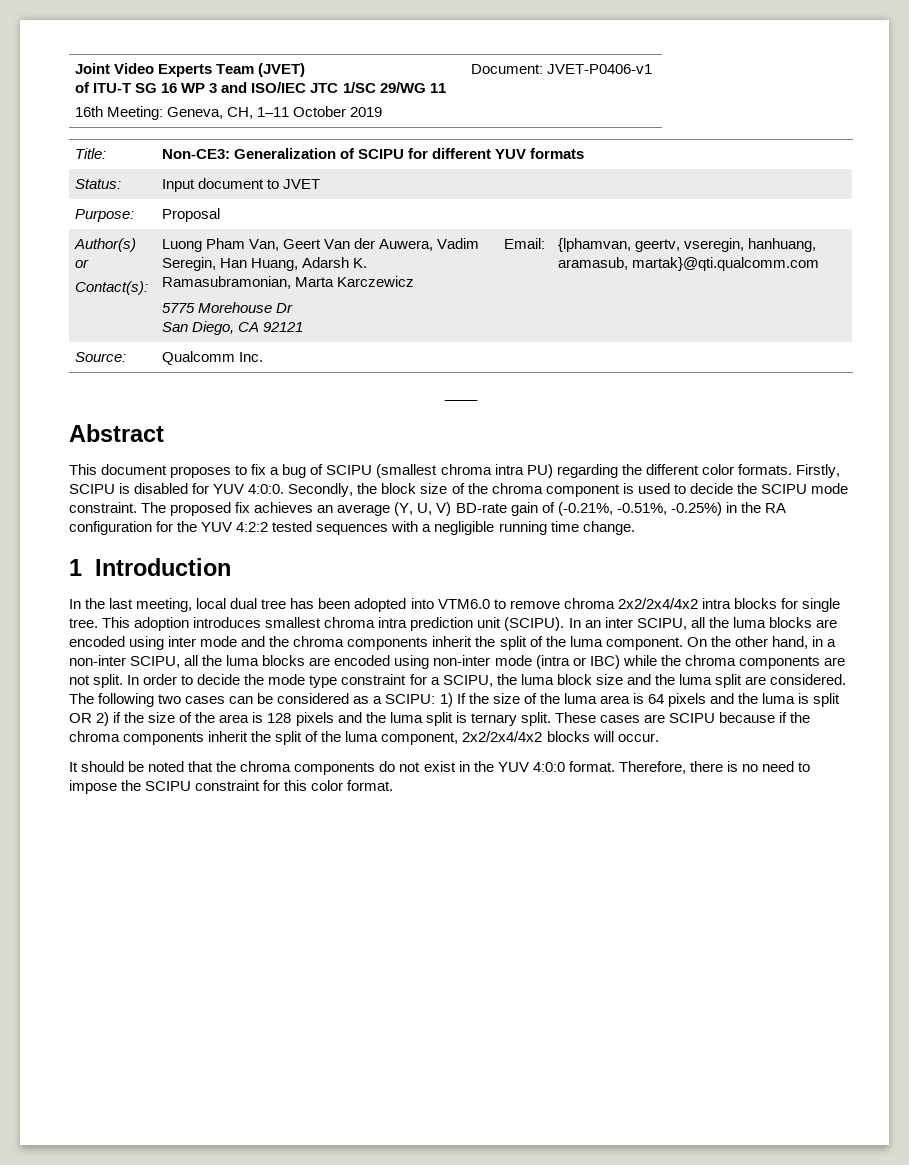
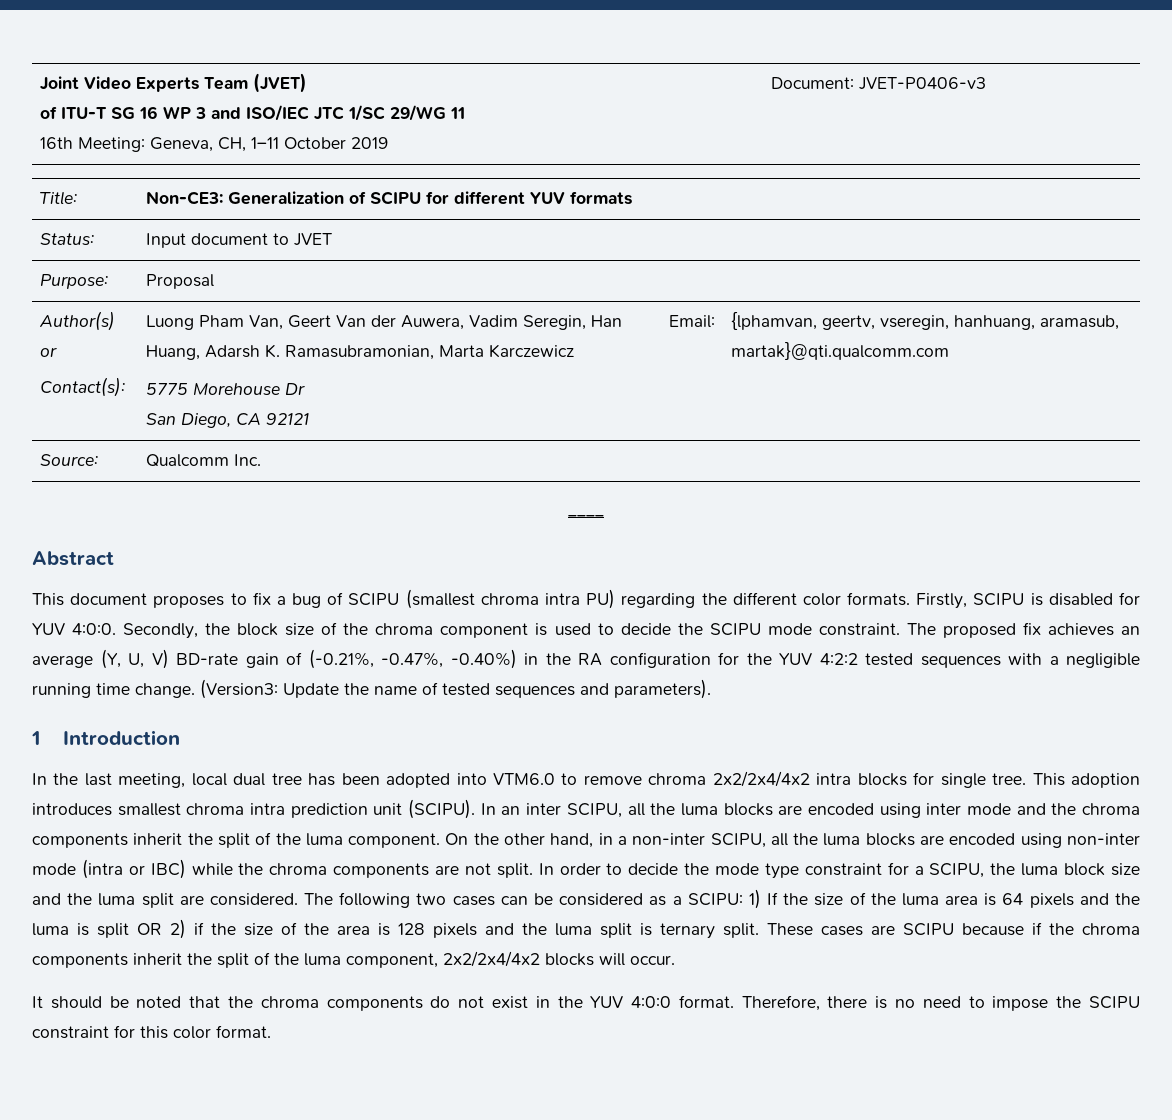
  Joint Video Experts Team (JVET)
  of ITU-T SG 16 WP 3 and ISO/IEC JTC 1/SC 29/WG 11
- 16th Meeting: Geneva, CH, 1–11 October 2019 | Document: JVET-P0406-v1
+ 16th Meeting: Geneva, CH, 1–11 October 2019 | Document: JVET-P0406-v3
- The proposed fix achieves an average (Y, U, V) BD-rate gain of (-0.21%, -0.51%, -0.25%) in the RA configuration for the YUV 4:2:2 tested sequences with a negligible running time change.
+ The proposed fix achieves an average (Y, U, V) BD-rate gain of (-0.21%, -0.47%, -0.40%) in the RA configuration for the YUV 4:2:2 tested sequences with a negligible running time change. (Version3: Update the name of tested sequences and parameters).

